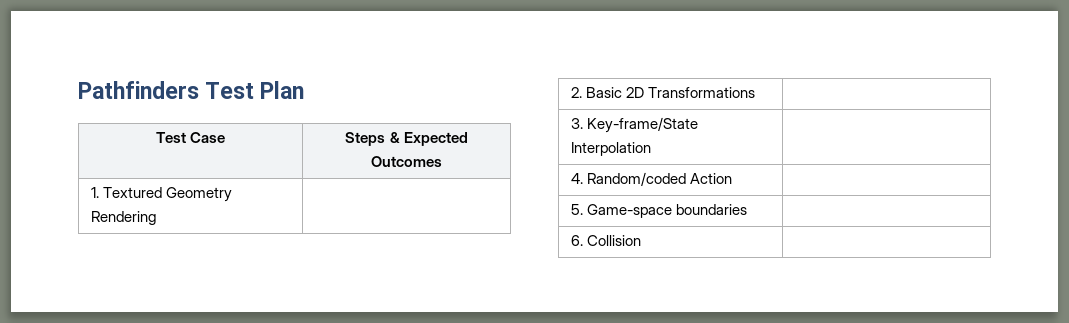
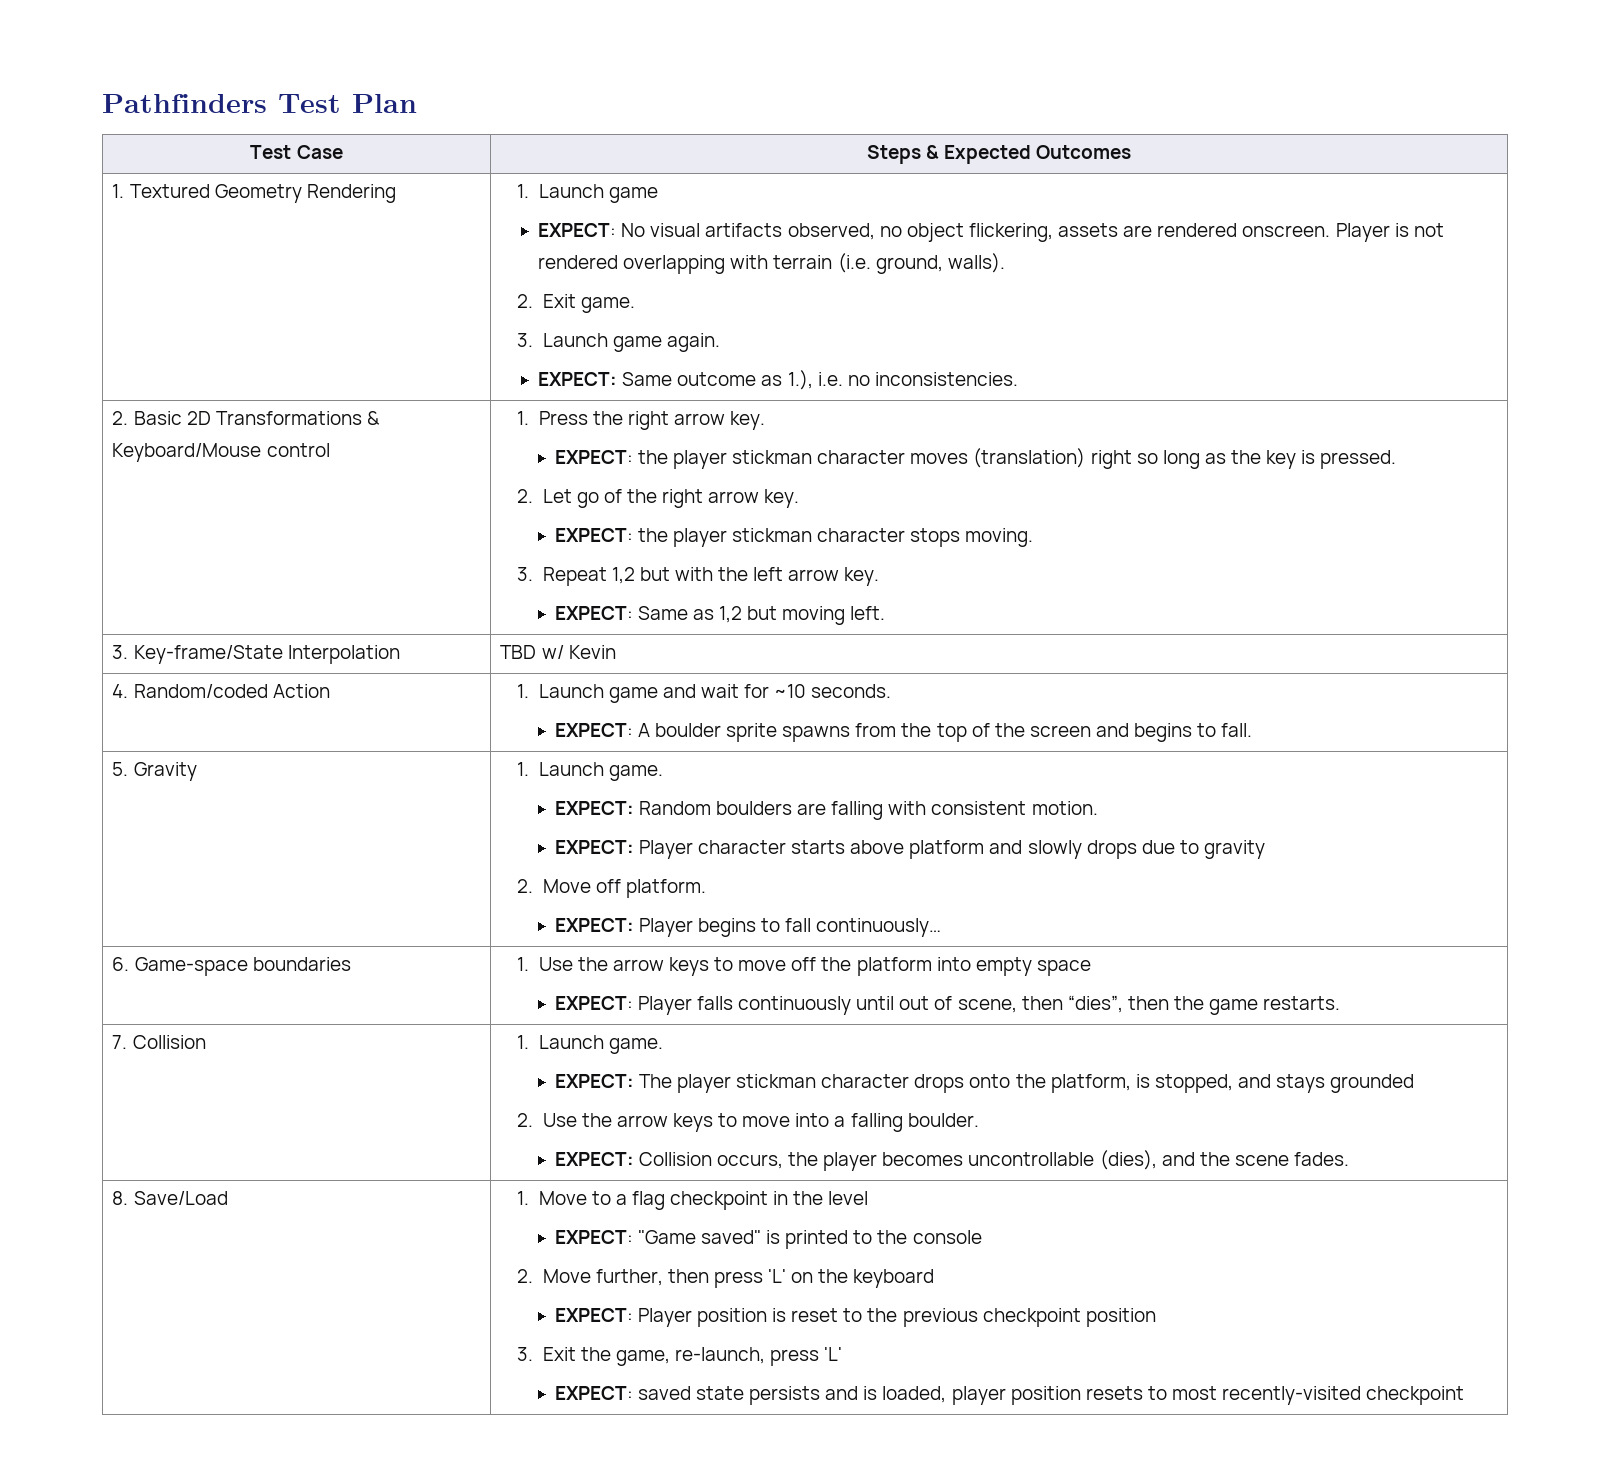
- 1. Textured Geometry Rendering |
- 2. Basic 2D Transformations |
+ 1. Textured Geometry Rendering | 1. Launch game
+ EXPECT: No visual artifacts observed, no object flickering, assets are rendered onscreen. Player is not rendered overlapping with terrain (i.e. ground, walls).
+ 2. Exit game.
+ 3. Launch game again.
+ EXPECT: Same outcome as 1.), i.e. no inconsistencies.
+ 2. Basic 2D Transformations & Keyboard/Mouse control | 1. Press the right arrow key.
+ EXPECT: the player stickman character moves (translation) right so long as the key is pressed.
+ 2. Let go of the right arrow key.
+ EXPECT: the player stickman character stops moving.
+ 3. Repeat 1,2 but with the left arrow key.
+ EXPECT: Same as 1,2 but moving left.
- 3. Key-frame/State Interpolation |
+ 3. Key-frame/State Interpolation | TBD w/ Kevin
- 4. Random/coded Action |
- 5. Game-space boundaries |
- 6. Collision |
+ 4. Random/coded Action | 1. Launch game and wait for ~10 seconds.
+ EXPECT: A boulder sprite spawns from the top of the screen and begins to fall.
+ 5. Gravity | 1. Launch game.
+ EXPECT: Random boulders are falling with consistent motion.
+ EXPECT: Player character starts above platform and slowly drops due to gravity
+ 2. Move off platform.
+ EXPECT: Player begins to fall continuously…
+ 6. Game-space boundaries | 1. Use the arrow keys to move off the platform into empty space
+ EXPECT: Player falls continuously until out of scene, then “dies”, then the game restarts.
+ 7. Collision | 1. Launch game.
+ EXPECT: The player stickman character drops onto the platform, is stopped, and stays grounded
+ 2. Use the arrow keys to move into a falling boulder.
+ EXPECT: Collision occurs, the player becomes uncontrollable (dies), and the scene fades.
+ 8. Save/Load | 1. Move to a flag checkpoint in the level
+ EXPECT: "Game saved" is printed to the console
+ 2. Move further, then press 'L' on the keyboard
+ EXPECT: Player position is reset to the previous checkpoint position
+ 3. Exit the game, re-launch, press 'L'
+ EXPECT: saved state persists and is loaded, player position resets to most recently-visited checkpoint

